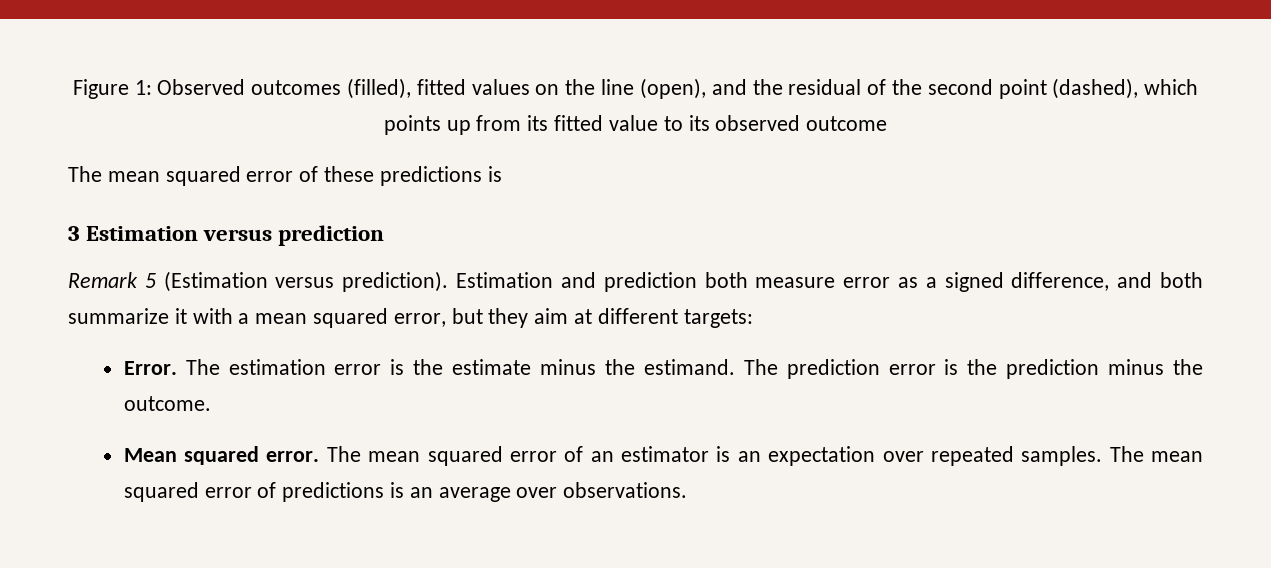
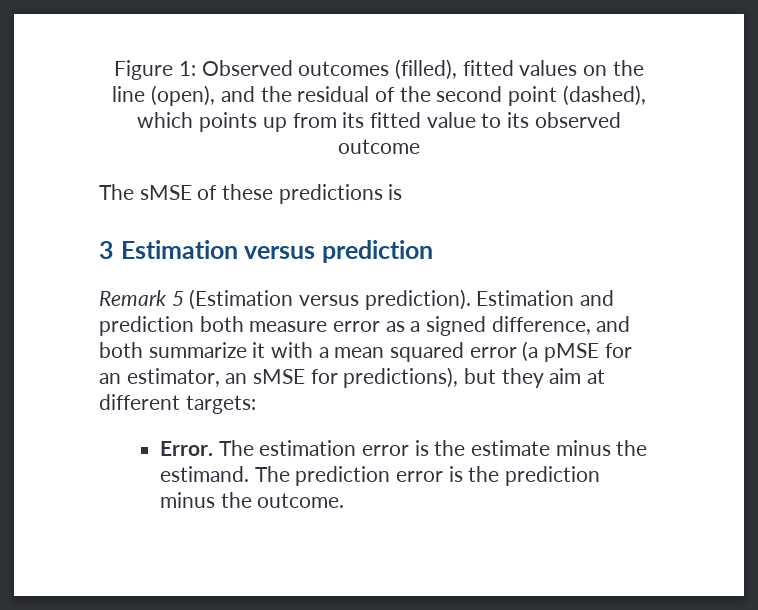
- The mean squared error of these predictions is
+ The sMSE of these predictions is
- Estimation and prediction both measure error as a signed difference, and both summarize it with a mean squared error, but they aim at different targets:
+ Estimation and prediction both measure error as a signed difference, and both summarize it with a mean squared error (a pMSE for an estimator, an sMSE for predictions), but they aim at different targets:
- Mean squared error. The mean squared error of an estimator is an expectation over repeated samples. The mean squared error of predictions is an average over observations.

